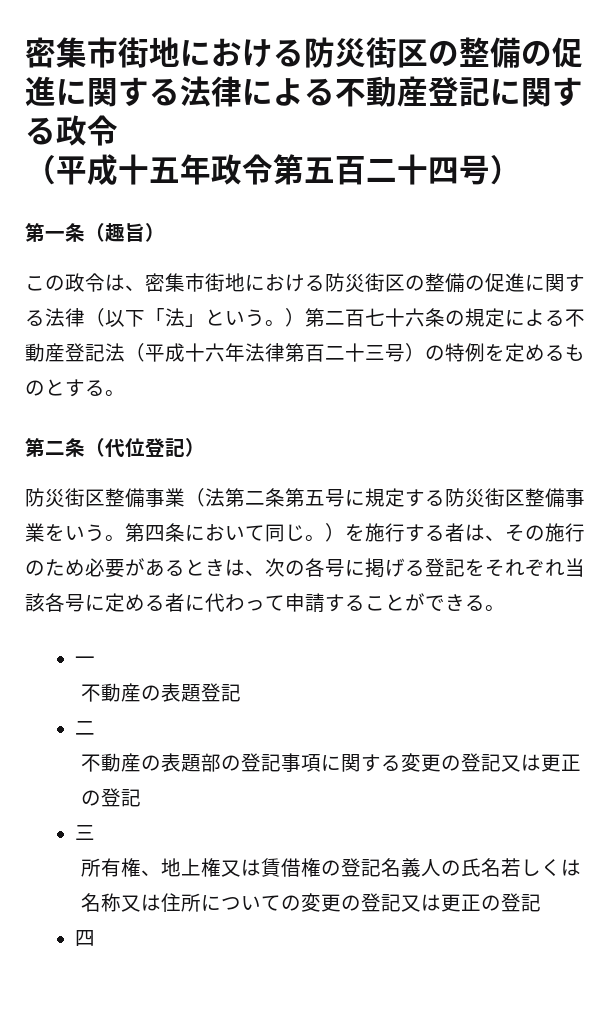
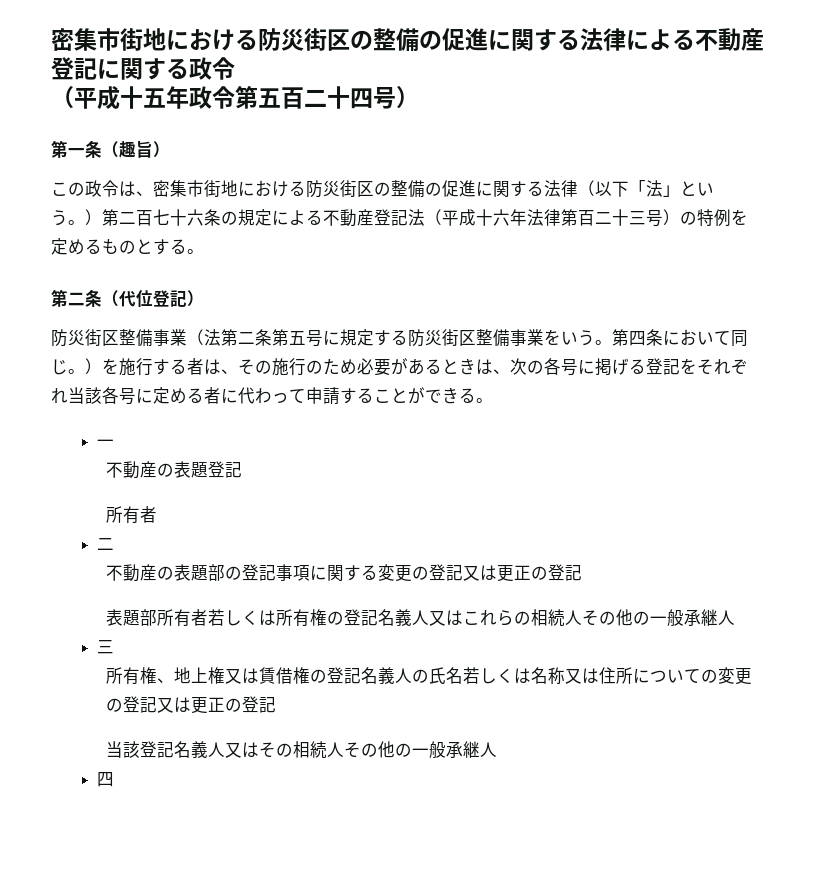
  不動産の表題登記
+ 所有者
+ 表題部所有者若しくは所有権の登記名義人又はこれらの相続人その他の一般承継人
+ 当該登記名義人又はその相続人その他の一般承継人

